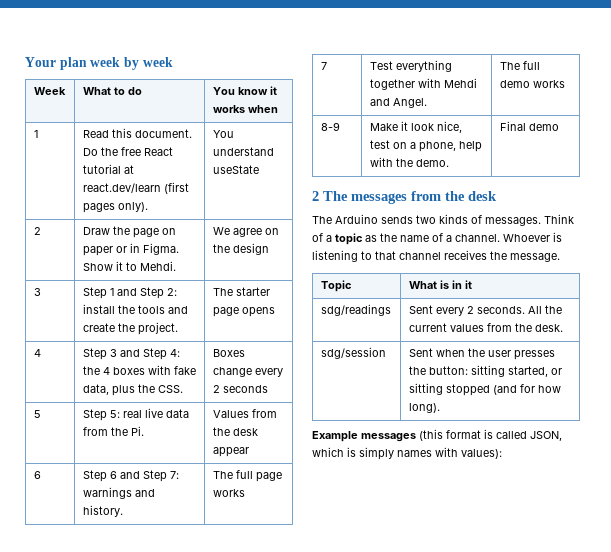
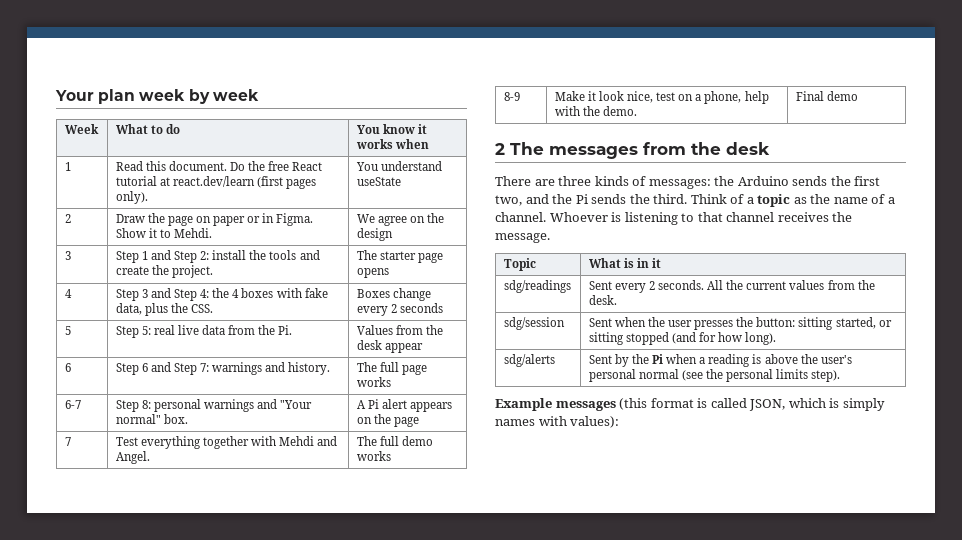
+ 6-7 | Step 8: personal warnings and "Your normal" box. | A Pi alert appears on the page
- The Arduino sends two kinds of messages.
+ There are three kinds of messages: the Arduino sends the first two, and the Pi sends the third.
+ sdg/alerts | Sent by the Pi when a reading is above the user's personal normal (see the personal limits step).

